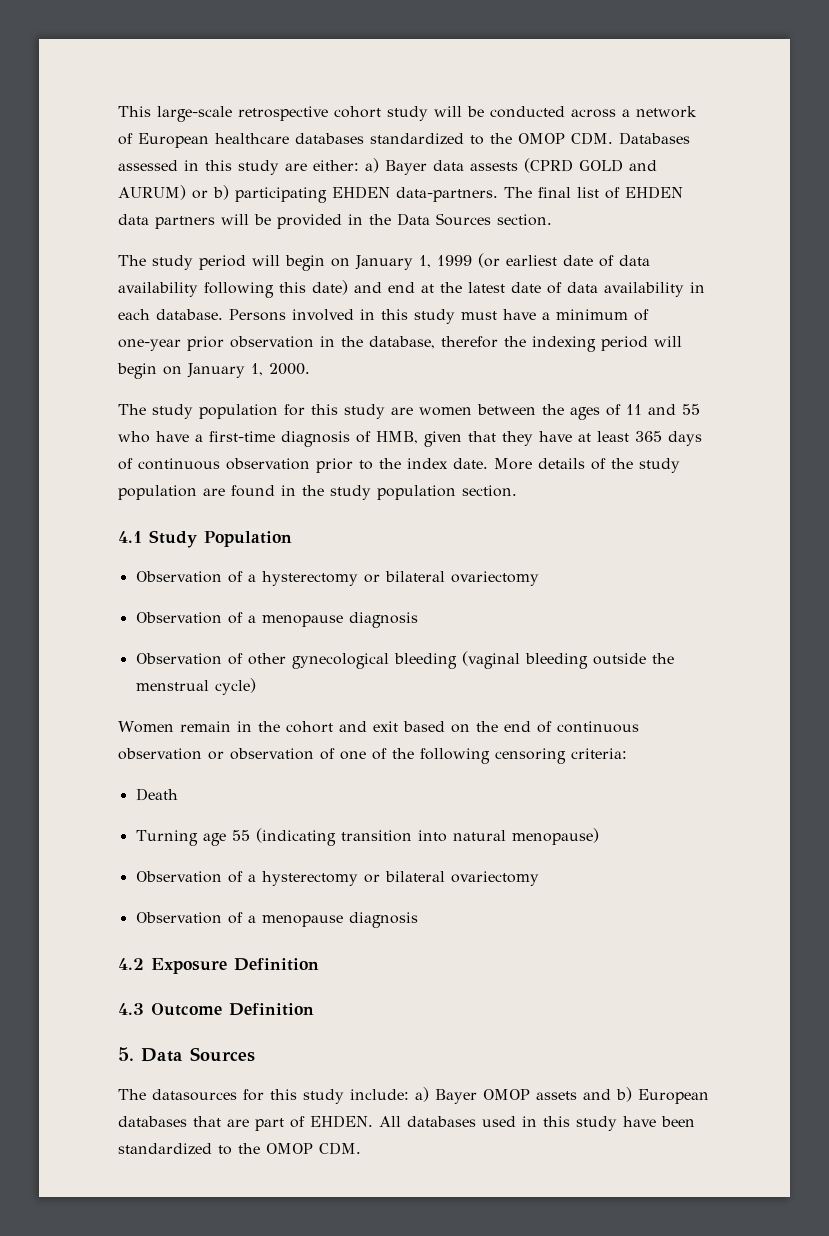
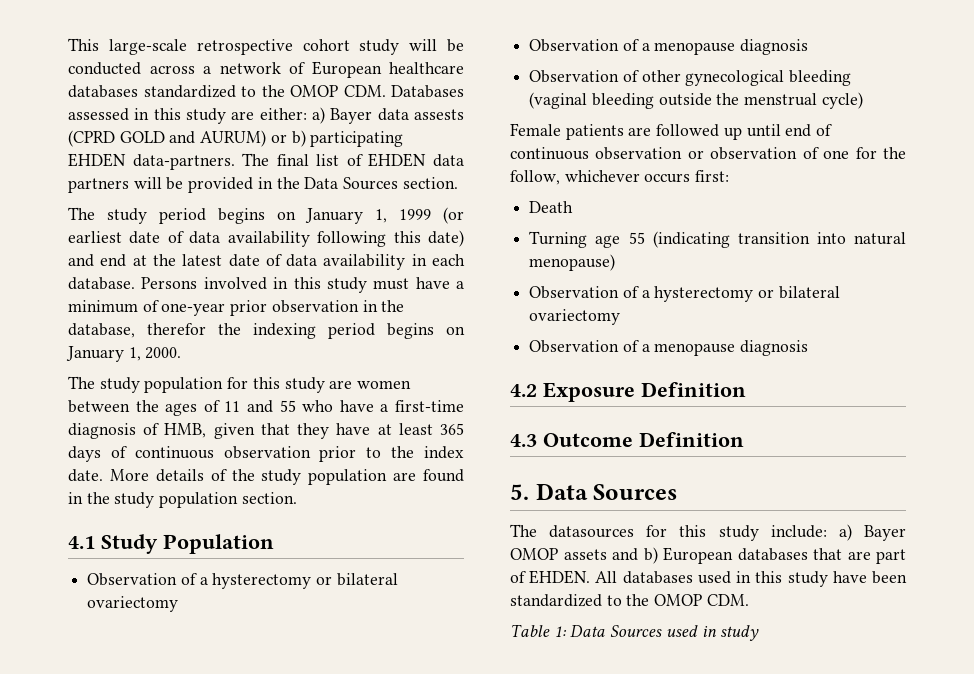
- The study period will begin on January 1, 1999 (or earliest date of data availability following this date) and end at the latest date of data availability in each database.
+ The study period begins on January 1, 1999 (or earliest date of data availability following this date) and end at the latest date of data availability in each database.
- Persons involved in this study must have a minimum of one-year prior observation in the database, therefor the indexing period will begin on January 1, 2000.
+ Persons involved in this study must have a minimum of one-year prior observation in the database, therefor the indexing period begins on January 1, 2000.
- Women remain in the cohort and exit based on the end of continuous observation or observation of one of the following censoring criteria:
+ Female patients are followed up until end of continuous observation or observation of one for the follow, whichever occurs first:
+ Table 1: Data Sources used in study

